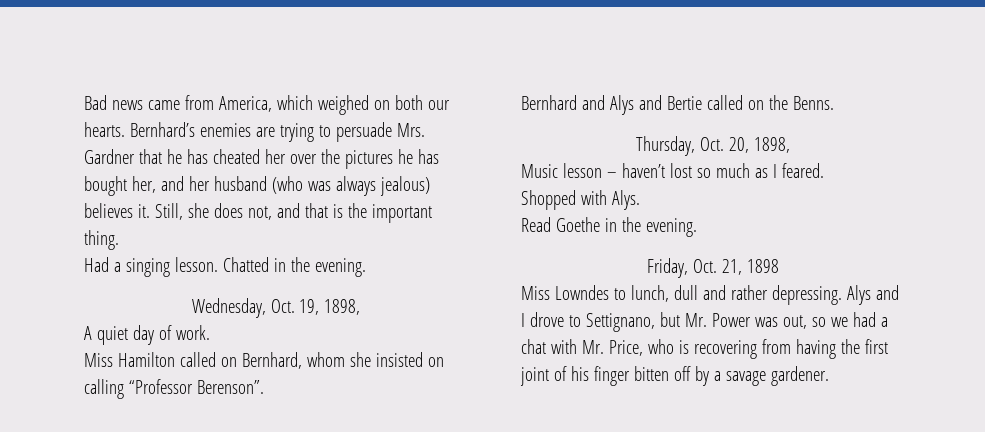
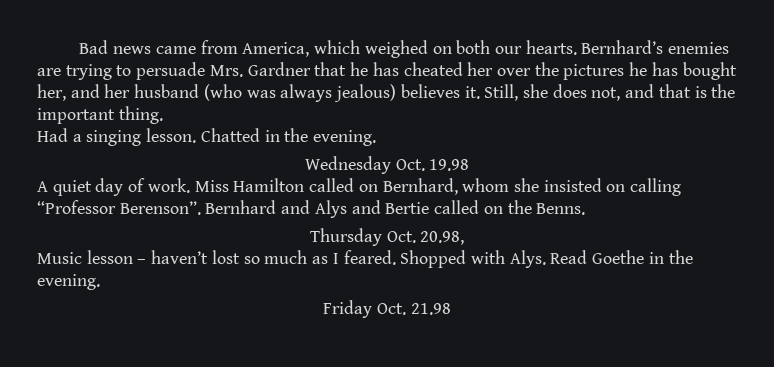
- Wednesday, Oct. 19, 1898,
+ Wednesday Oct. 19.98
- A quiet day of work.
- Miss Hamilton called on Bernhard, whom she insisted on calling “Professor Berenson”.
- Bernhard and Alys and Bertie called on the Benns.
+ A quiet day of work. Miss Hamilton called on Bernhard, whom she insisted on calling “Professor Berenson”. Bernhard and Alys and Bertie called on the Benns.
- Thursday, Oct. 20, 1898,
+ Thursday Oct. 20.98,
- Music lesson – haven’t lost so much as I feared.
- Shopped with Alys.
- Read Goethe in the evening.
+ Music lesson – haven’t lost so much as I feared. Shopped with Alys. Read Goethe in the evening.
- Friday, Oct. 21, 1898
- Miss Lowndes to lunch, dull and rather depressing. Alys and I drove to Settignano, but Mr. Power was out, so we had a chat with Mr. Price, who is recovering from having the first joint of his finger bitten off by a savage gardener.
+ Friday Oct. 21.98

